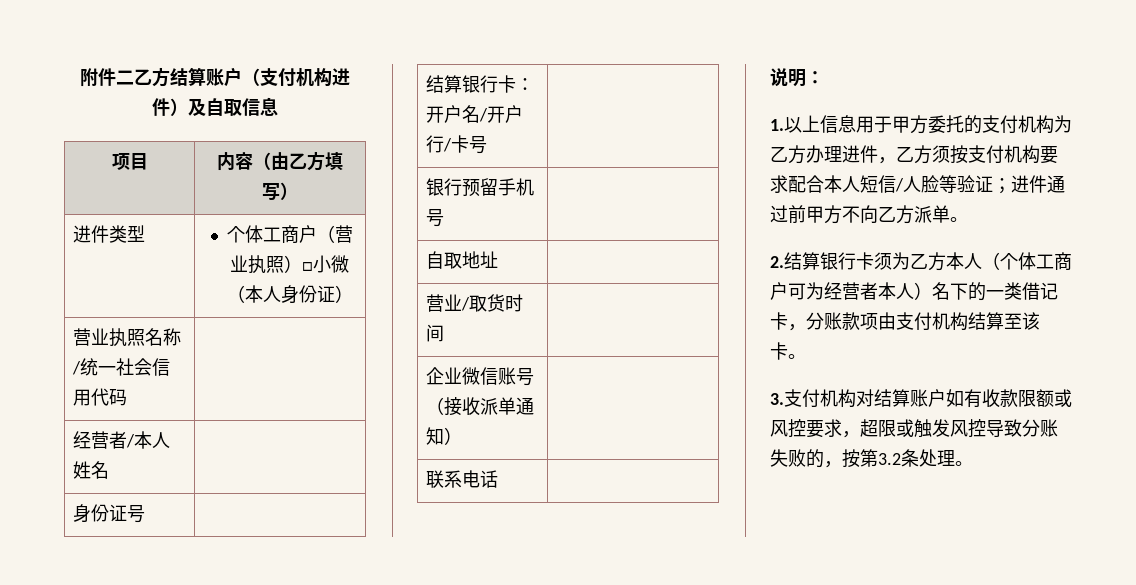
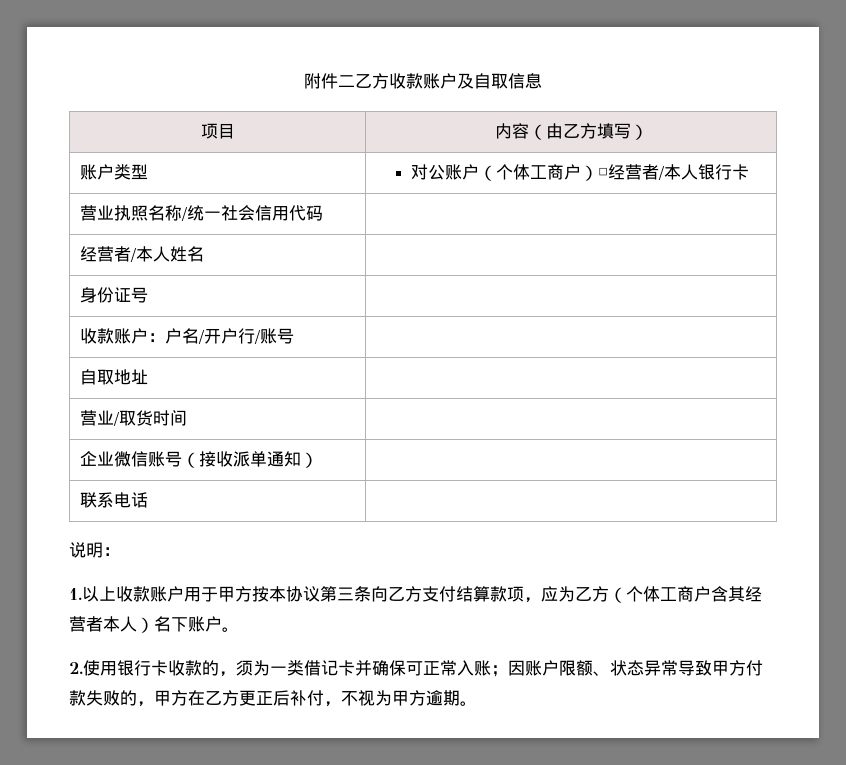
- 附件二乙方结算账户（支付机构进件）及自取信息
+ 附件二乙方收款账户及自取信息
- 进件类型 | 个体工商户（营业执照）□小微（本人身份证）
+ 账户类型 | 对公账户（个体工商户）□经营者/本人银行卡
- 结算银行卡：开户名/开户行/卡号 |
- 银行预留手机号 |
+ 收款账户：户名/开户行/账号 |
- 1.以上信息用于甲方委托的支付机构为乙方办理进件，乙方须按支付机构要求配合本人短信/人脸等验证；进件通过前甲方不向乙方派单。
- 2.结算银行卡须为乙方本人（个体工商户可为经营者本人）名下的一类借记卡，分账款项由支付机构结算至该卡。
- 3.支付机构对结算账户如有收款限额或风控要求，超限或触发风控导致分账失败的，按第3.2条处理。
+ 1.以上收款账户用于甲方按本协议第三条向乙方支付结算款项，应为乙方（个体工商户含其经营者本人）名下账户。
+ 2.使用银行卡收款的，须为一类借记卡并确保可正常入账；因账户限额、状态异常导致甲方付款失败的，甲方在乙方更正后补付，不视为甲方逾期。

